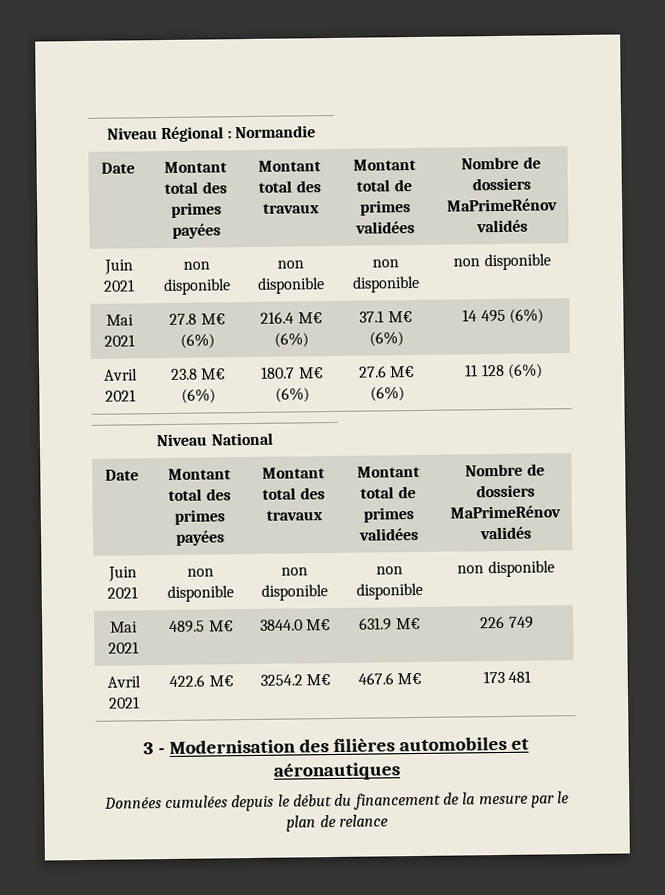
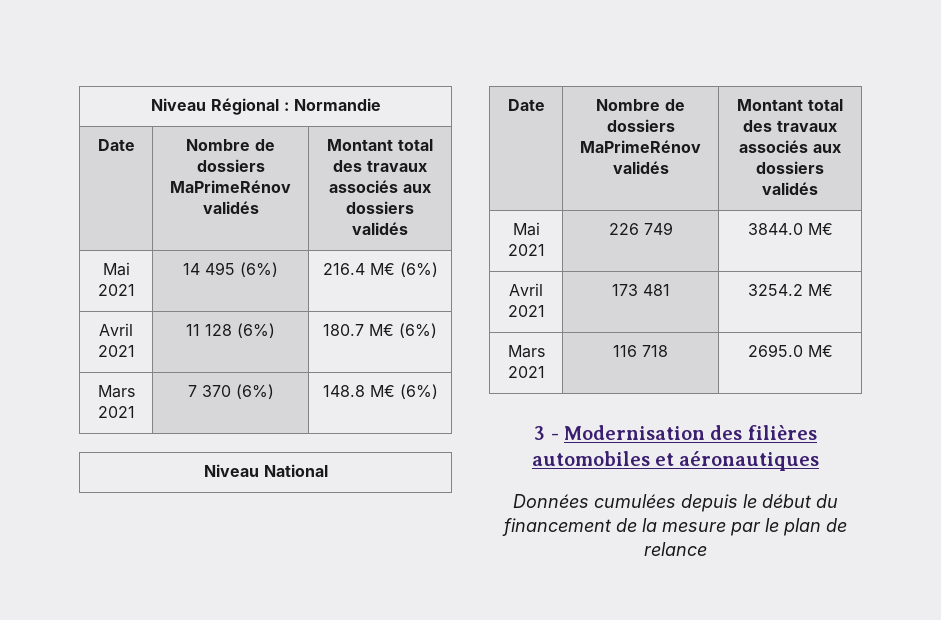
  Niveau Régional : Normandie
- Date | Montant total des primes payées | Montant total des travaux | Montant total de primes validées | Nombre de dossiers MaPrimeRénov validés
- Juin 2021 | non disponible | non disponible | non disponible | non disponible
- Mai 2021 | 27.8 M€ (6%) | 216.4 M€ (6%) | 37.1 M€ (6%) | 14 495 (6%)
- Avril 2021 | 23.8 M€ (6%) | 180.7 M€ (6%) | 27.6 M€ (6%) | 11 128 (6%)
+ Date | Nombre de dossiers MaPrimeRénov validés | Montant total des travaux associés aux dossiers validés
+ Mai 2021 | 14 495 (6%) | 216.4 M€ (6%)
+ Avril 2021 | 11 128 (6%) | 180.7 M€ (6%)
+ Mars 2021 | 7 370 (6%) | 148.8 M€ (6%)
  Niveau National
- Date | Montant total des primes payées | Montant total des travaux | Montant total de primes validées | Nombre de dossiers MaPrimeRénov validés
- Juin 2021 | non disponible | non disponible | non disponible | non disponible
- Mai 2021 | 489.5 M€ | 3844.0 M€ | 631.9 M€ | 226 749
- Avril 2021 | 422.6 M€ | 3254.2 M€ | 467.6 M€ | 173 481
+ Date | Nombre de dossiers MaPrimeRénov validés | Montant total des travaux associés aux dossiers validés
+ Mai 2021 | 226 749 | 3844.0 M€
+ Avril 2021 | 173 481 | 3254.2 M€
+ Mars 2021 | 116 718 | 2695.0 M€

